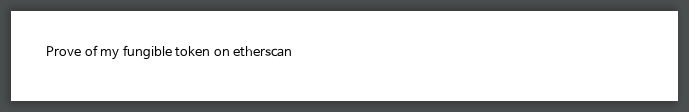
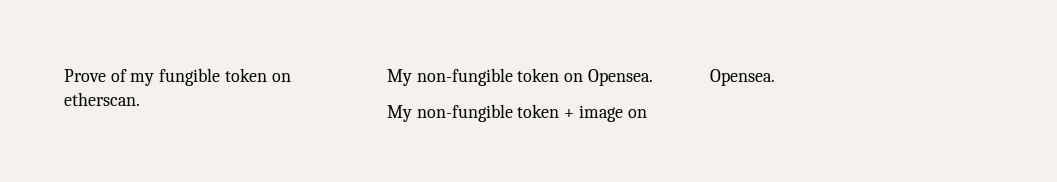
- Prove of my fungible token on etherscan
+ Prove of my fungible token on etherscan.
+ My non-fungible token on Opensea.
+ My non-fungible token + image on Opensea.

